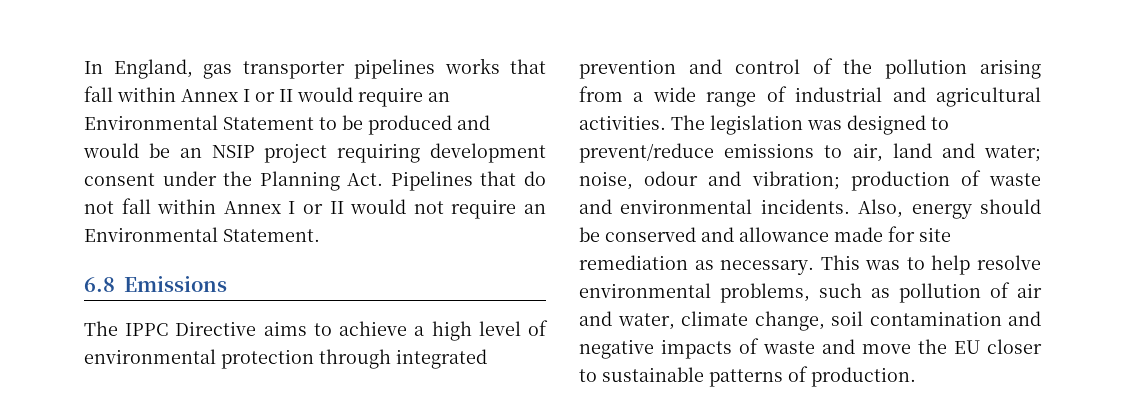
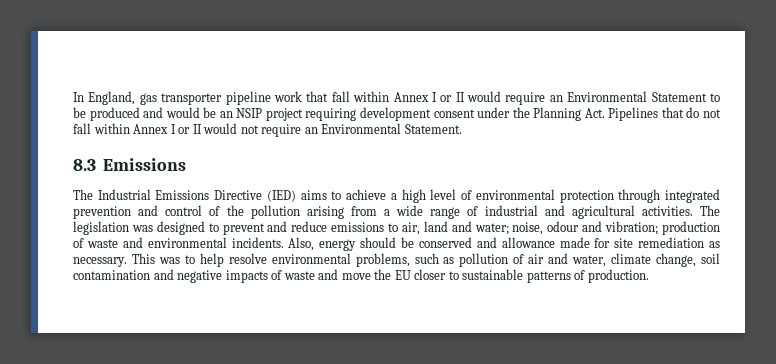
- In England, gas transporter pipelines works that fall within Annex I or II would require an Environmental Statement to be produced and would be an NSIP project requiring development consent under the Planning Act. Pipelines that do not fall within Annex I or II would not require an Environmental Statement.
+ In England, gas transporter pipeline work that fall within Annex I or II would require an Environmental Statement to be produced and would be an NSIP project requiring development consent under the Planning Act. Pipelines that do not fall within Annex I or II would not require an Environmental Statement.
- 6.8 Emissions
+ 8.3 Emissions
- The IPPC Directive aims to achieve a high level of environmental protection through integrated prevention and control of the pollution arising from a wide range of industrial and agricultural activities.
+ The Industrial Emissions Directive (IED) aims to achieve a high level of environmental protection through integrated prevention and control of the pollution arising from a wide range of industrial and agricultural activities.
- The legislation was designed to prevent/reduce emissions to air, land and water; noise, odour and vibration; production of waste and environmental incidents.
+ The legislation was designed to prevent and reduce emissions to air, land and water; noise, odour and vibration; production of waste and environmental incidents.

